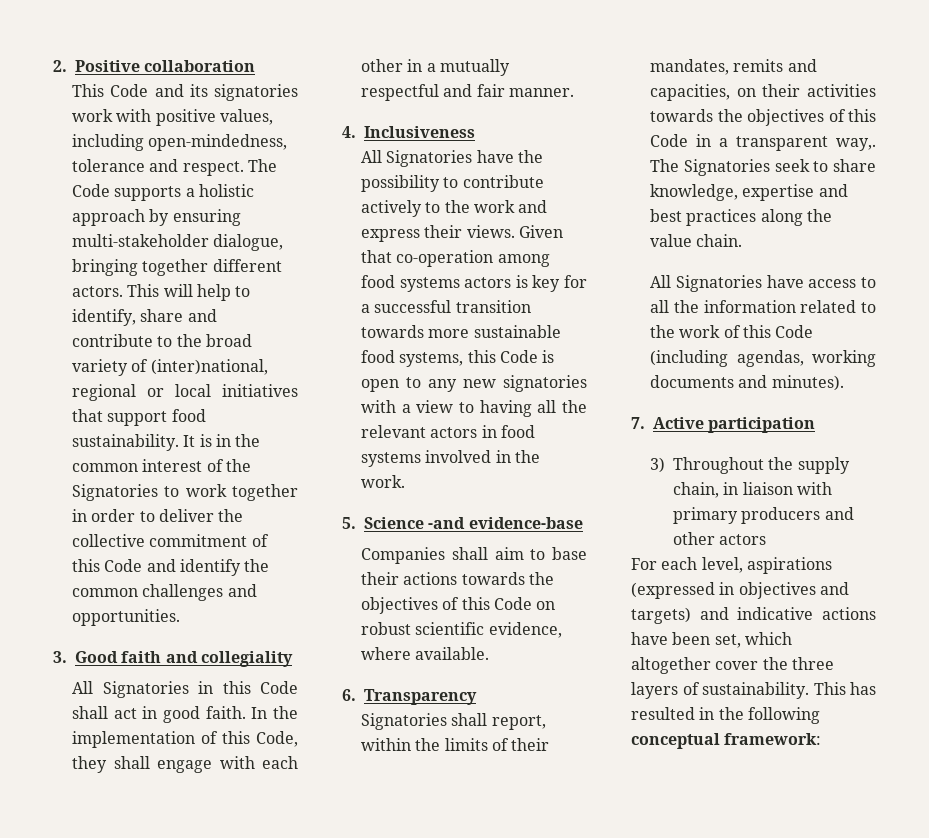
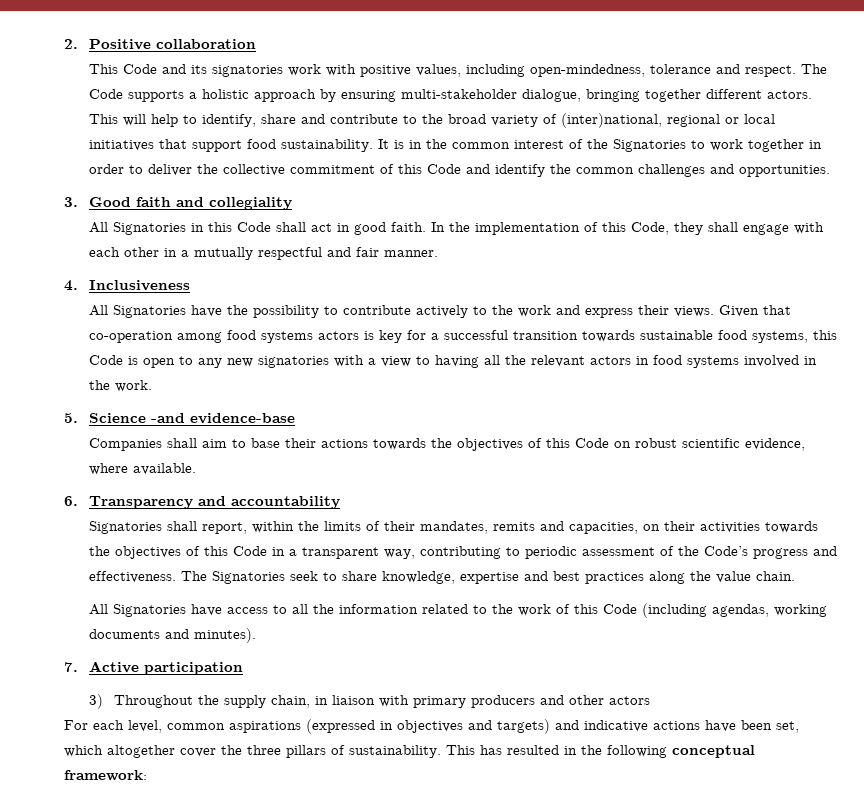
- Given that co-operation among food systems actors is key for a successful transition towards more sustainable food systems, this Code is open to any new signatories with a view to having all the relevant actors in food systems involved in the work.
+ Given that co-operation among food systems actors is key for a successful transition towards sustainable food systems, this Code is open to any new signatories with a view to having all the relevant actors in food systems involved in the work.
- 6. Transparency
+ 6. Transparency and accountability
- Signatories shall report, within the limits of their mandates, remits and capacities, on their activities towards the objectives of this Code in a transparent way,.
+ Signatories shall report, within the limits of their mandates, remits and capacities, on their activities towards the objectives of this Code in a transparent way, contributing to periodic assessment of the Code’s progress and effectiveness.
- For each level, aspirations (expressed in objectives and targets) and indicative actions have been set, which altogether cover the three layers of sustainability.
+ For each level, common aspirations (expressed in objectives and targets) and indicative actions have been set, which altogether cover the three pillars of sustainability.

